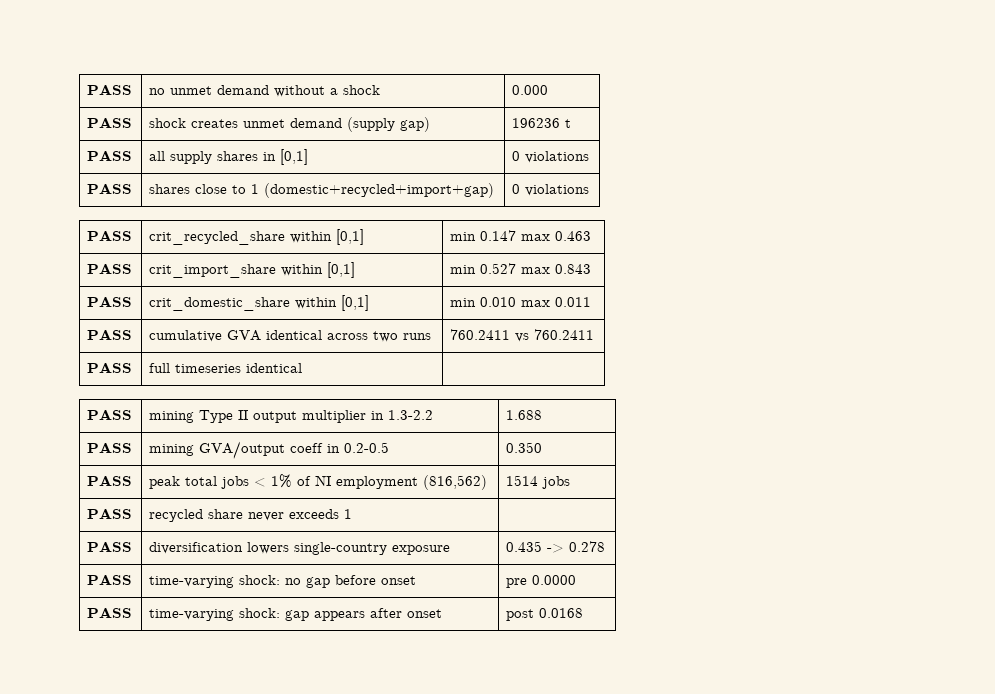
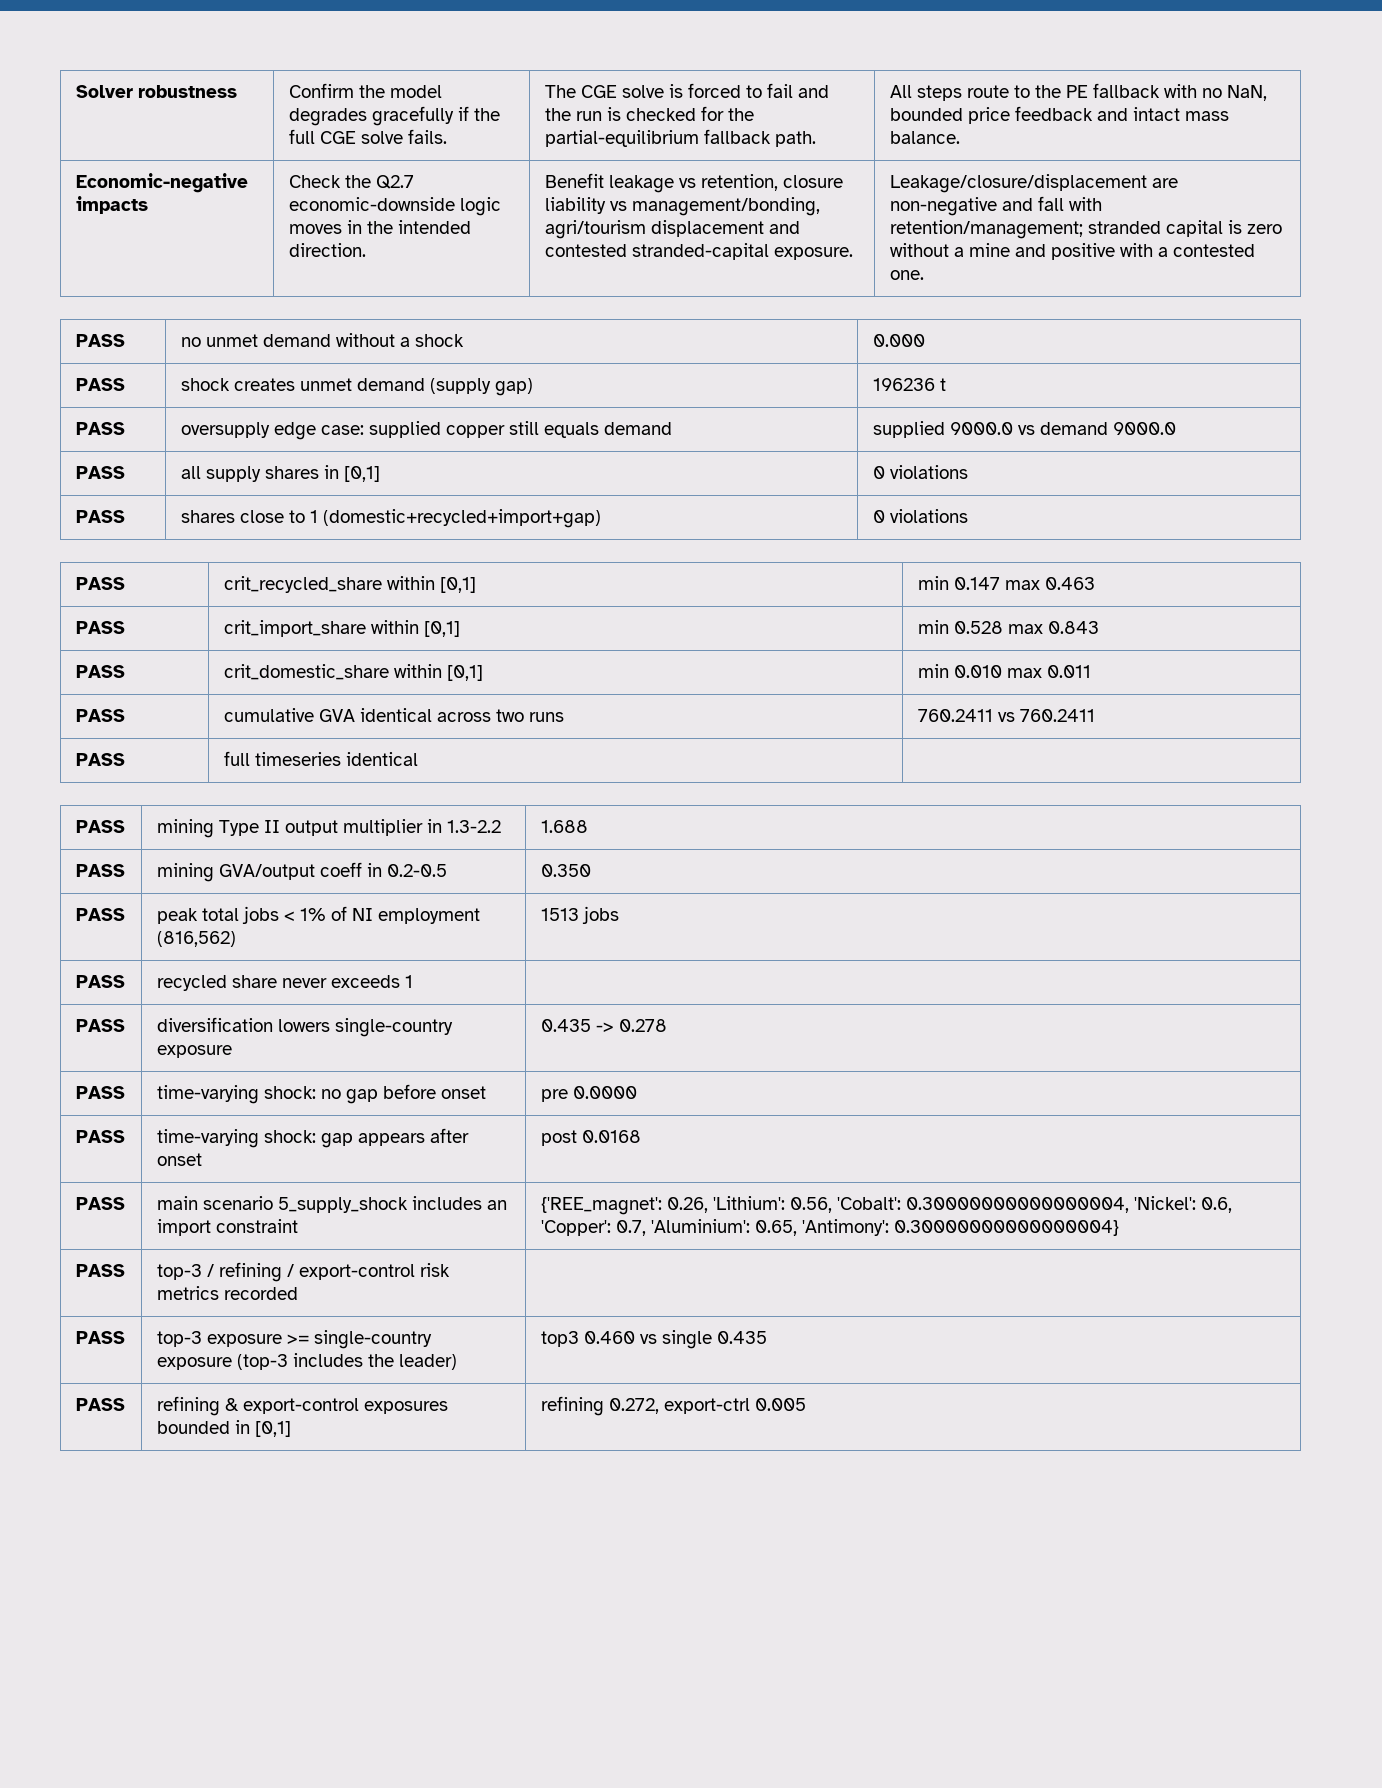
+ Solver robustness | Confirm the model degrades gracefully if the full CGE solve fails. | The CGE solve is forced to fail and the run is checked for the partial-equilibrium fallback path. | All steps route to the PE fallback with no NaN, bounded price feedback and intact mass balance.
+ Economic-negative impacts | Check the Q2.7 economic-downside logic moves in the intended direction. | Benefit leakage vs retention, closure liability vs management/bonding, agri/tourism displacement and contested stranded-capital exposure. | Leakage/closure/displacement are non-negative and fall with retention/management; stranded capital is zero without a mine and positive with a contested one.
+ PASS | oversupply edge case: supplied copper still equals demand | supplied 9000.0 vs demand 9000.0
- PASS | crit_import_share within [0,1] | min 0.527 max 0.843
+ PASS | crit_import_share within [0,1] | min 0.528 max 0.843
- PASS | peak total jobs < 1% of NI employment (816,562) | 1514 jobs
+ PASS | peak total jobs < 1% of NI employment (816,562) | 1513 jobs
+ PASS | main scenario 5_supply_shock includes an import constraint | {'REE_magnet': 0.26, 'Lithium': 0.56, 'Cobalt': 0.30000000000000004, 'Nickel': 0.6, 'Copper': 0.7, 'Aluminium': 0.65, 'Antimony': 0.30000000000000004}
+ PASS | top-3 / refining / export-control risk metrics recorded |
+ PASS | top-3 exposure >= single-country exposure (top-3 includes the leader) | top3 0.460 vs single 0.435
+ PASS | refining & export-control exposures bounded in [0,1] | refining 0.272, export-ctrl 0.005

